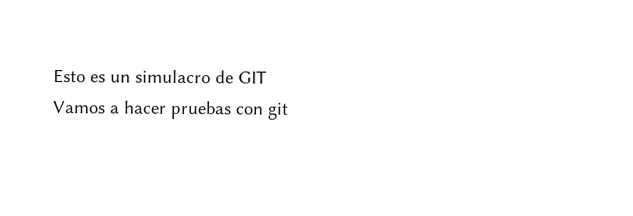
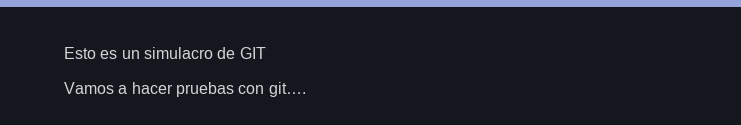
- Vamos a hacer pruebas con git
+ Vamos a hacer pruebas con git….

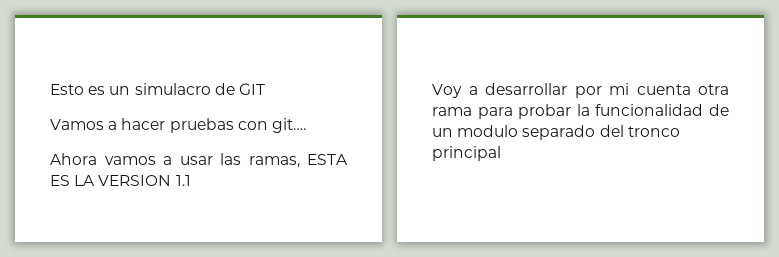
+ Ahora vamos a usar las ramas, ESTA ES LA VERSION 1.1
+ Voy a desarrollar por mi cuenta otra rama para probar la funcionalidad de un modulo separado del tronco principal

